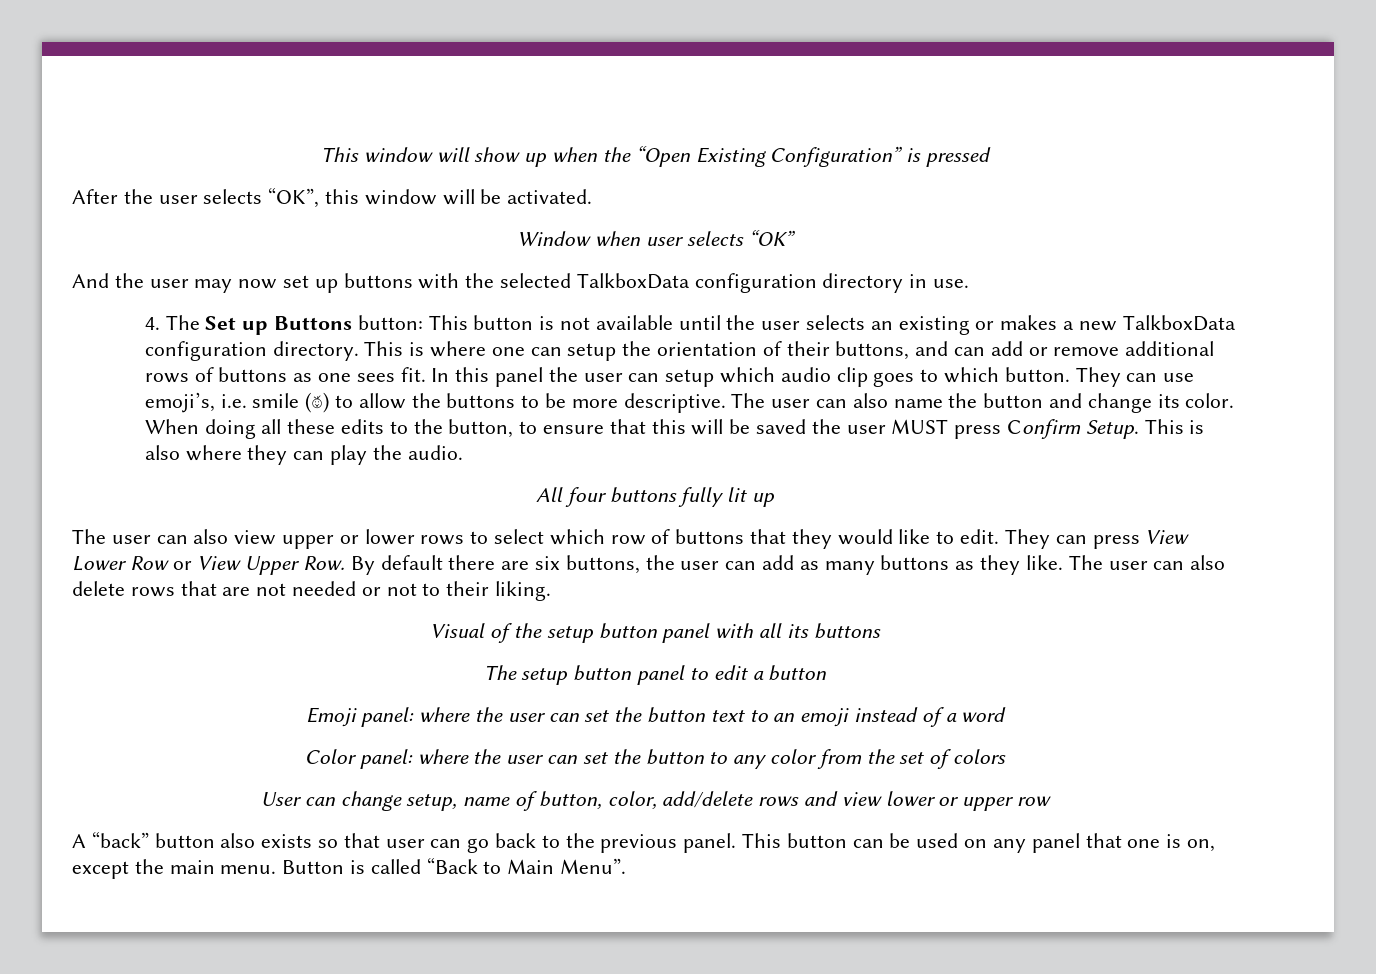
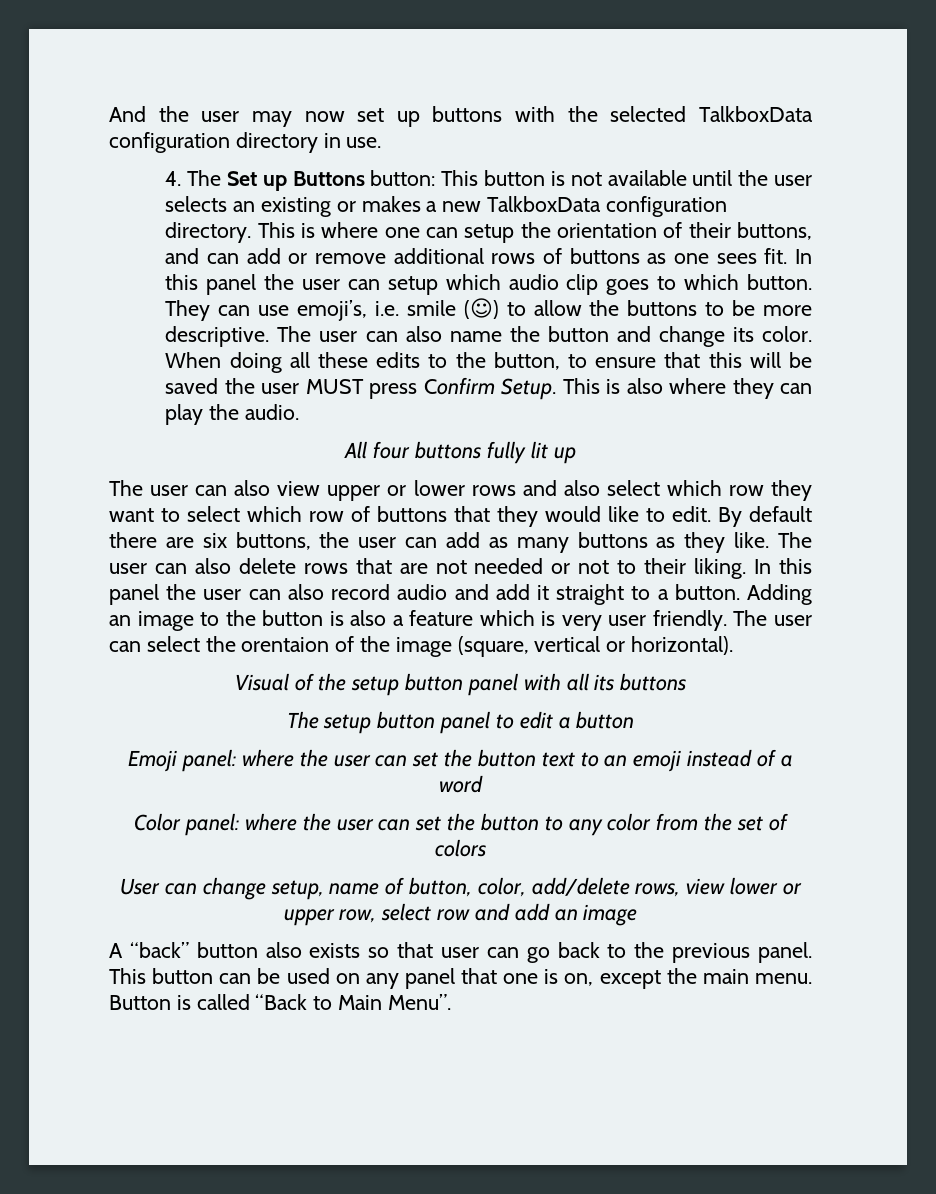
- This window will show up when the “Open Existing Configuration” is pressed
- After the user selects “OK”, this window will be activated.
- Window when user selects “OK”
- The user can also view upper or lower rows to select which row of buttons that they would like to edit.
+ The user can also view upper or lower rows and also select which row they want to select which row of buttons that they would like to edit.
- They can press View Lower Row or View Upper Row. By default there are six buttons, the user can add as many buttons as they like.
+ By default there are six buttons, the user can add as many buttons as they like.
+ In this panel the user can also record audio and add it straight to a button. Adding an image to the button is also a feature which is very user friendly. The user can select the orentaion of the image (square, vertical or horizontal).
- User can change setup, name of button, color, add/delete rows and view lower or upper row
+ User can change setup, name of button, color, add/delete rows, view lower or upper row, select row and add an image

